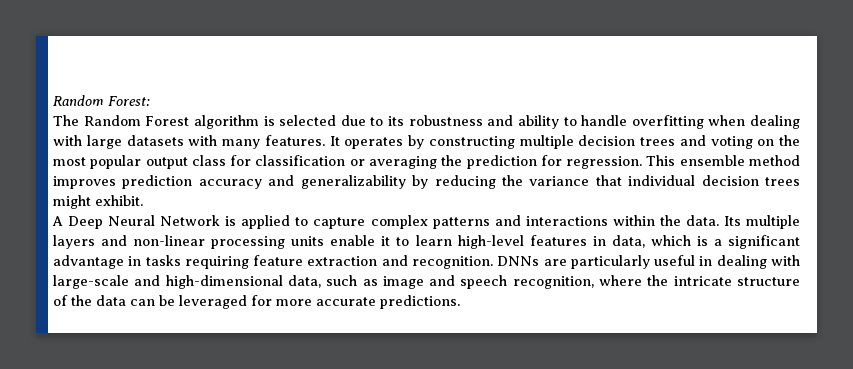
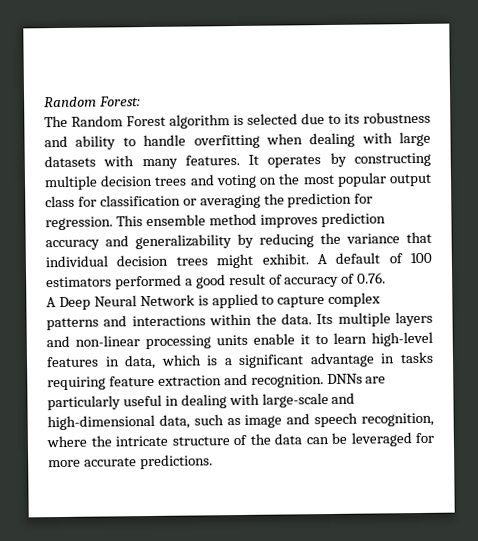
+ A default of 100 estimators performed a good result of accuracy of 0.76.

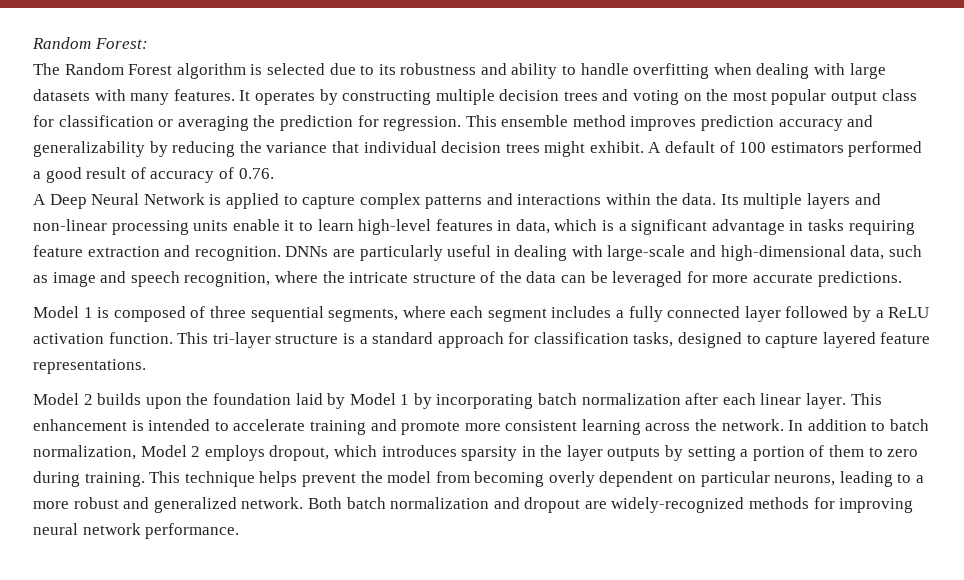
+ Model 1 is composed of three sequential segments, where each segment includes a fully connected layer followed by a ReLU activation function. This tri-layer structure is a standard approach for classification tasks, designed to capture layered feature representations.
+ Model 2 builds upon the foundation laid by Model 1 by incorporating batch normalization after each linear layer. This enhancement is intended to accelerate training and promote more consistent learning across the network. In addition to batch normalization, Model 2 employs dropout, which introduces sparsity in the layer outputs by setting a portion of them to zero during training. This technique helps prevent the model from becoming overly dependent on particular neurons, leading to a more robust and generalized network. Both batch normalization and dropout are widely-recognized methods for improving neural network performance.

